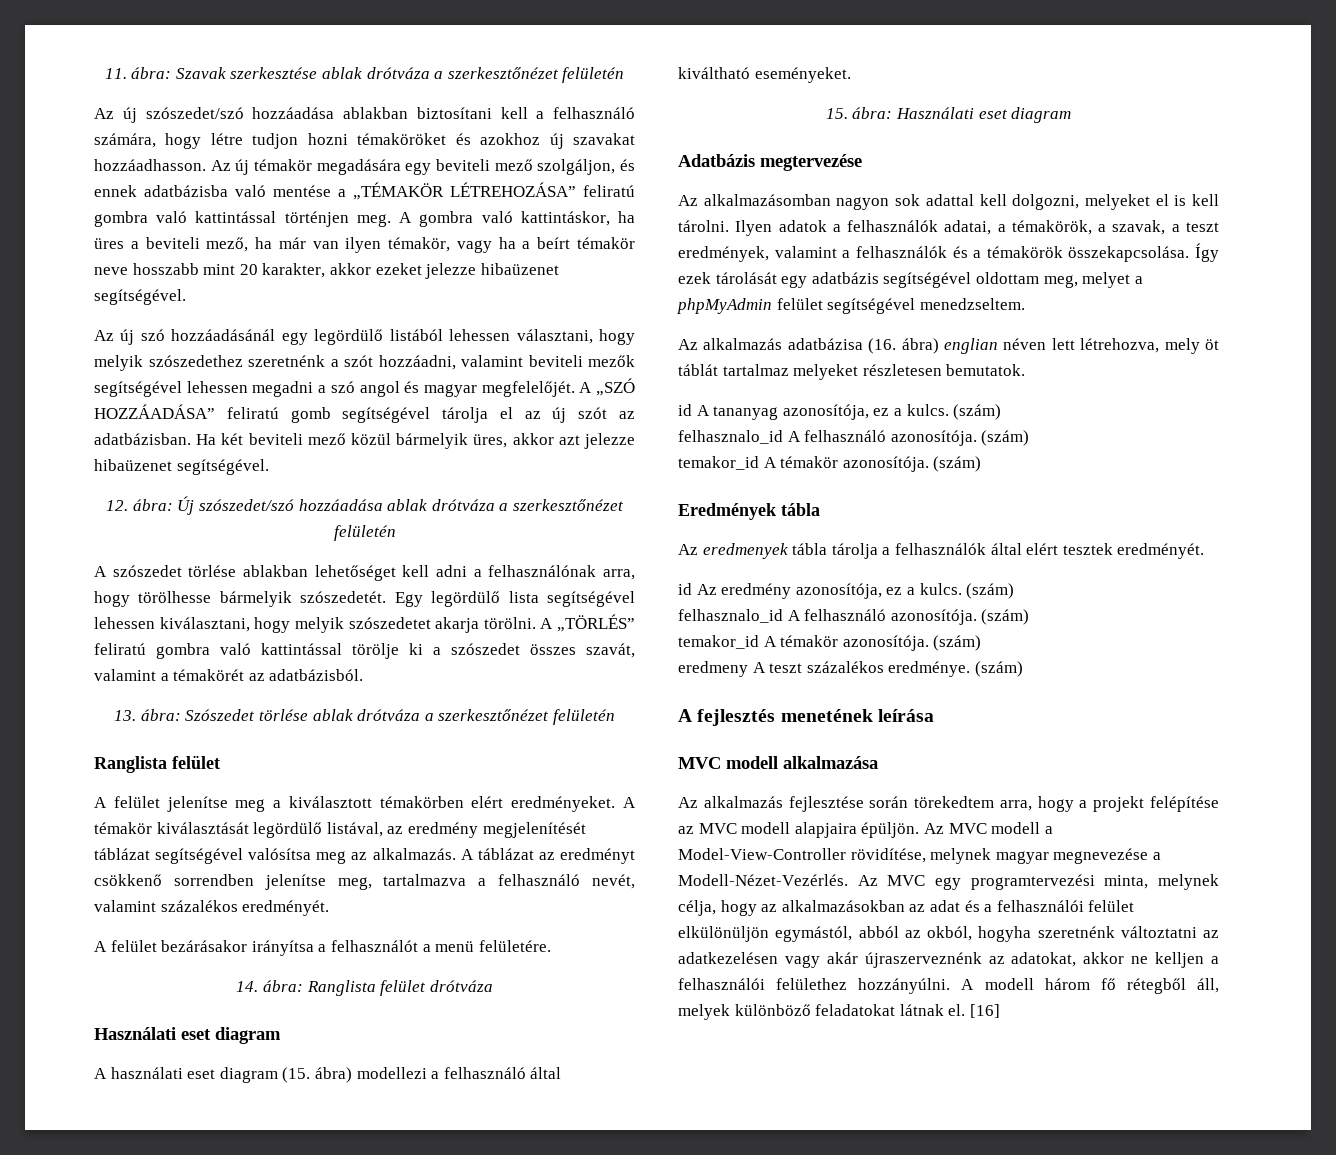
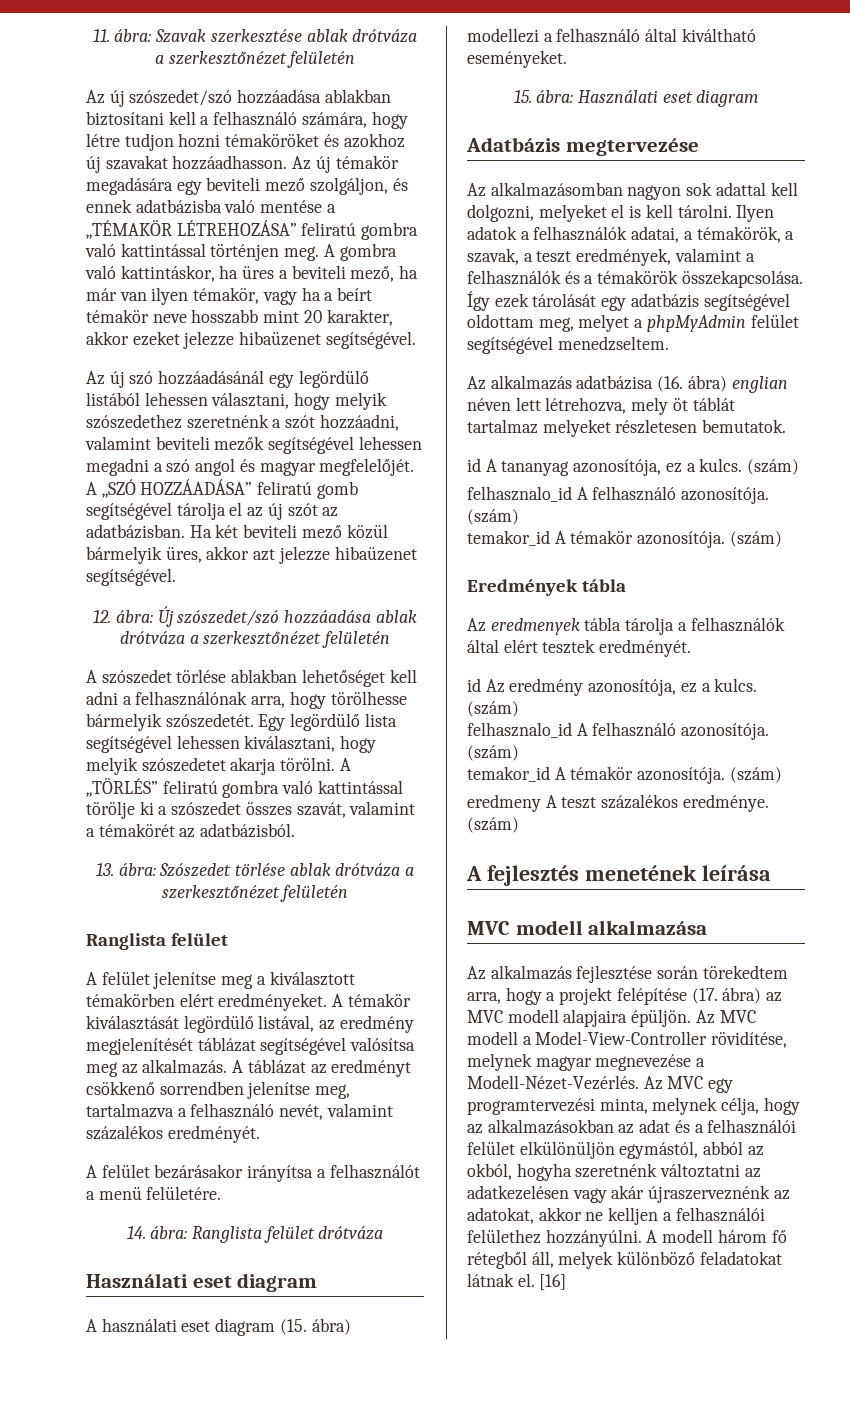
- Az alkalmazás fejlesztése során törekedtem arra, hogy a projekt felépítése az MVC modell alapjaira épüljön.
+ Az alkalmazás fejlesztése során törekedtem arra, hogy a projekt felépítése (17. ábra) az MVC modell alapjaira épüljön.

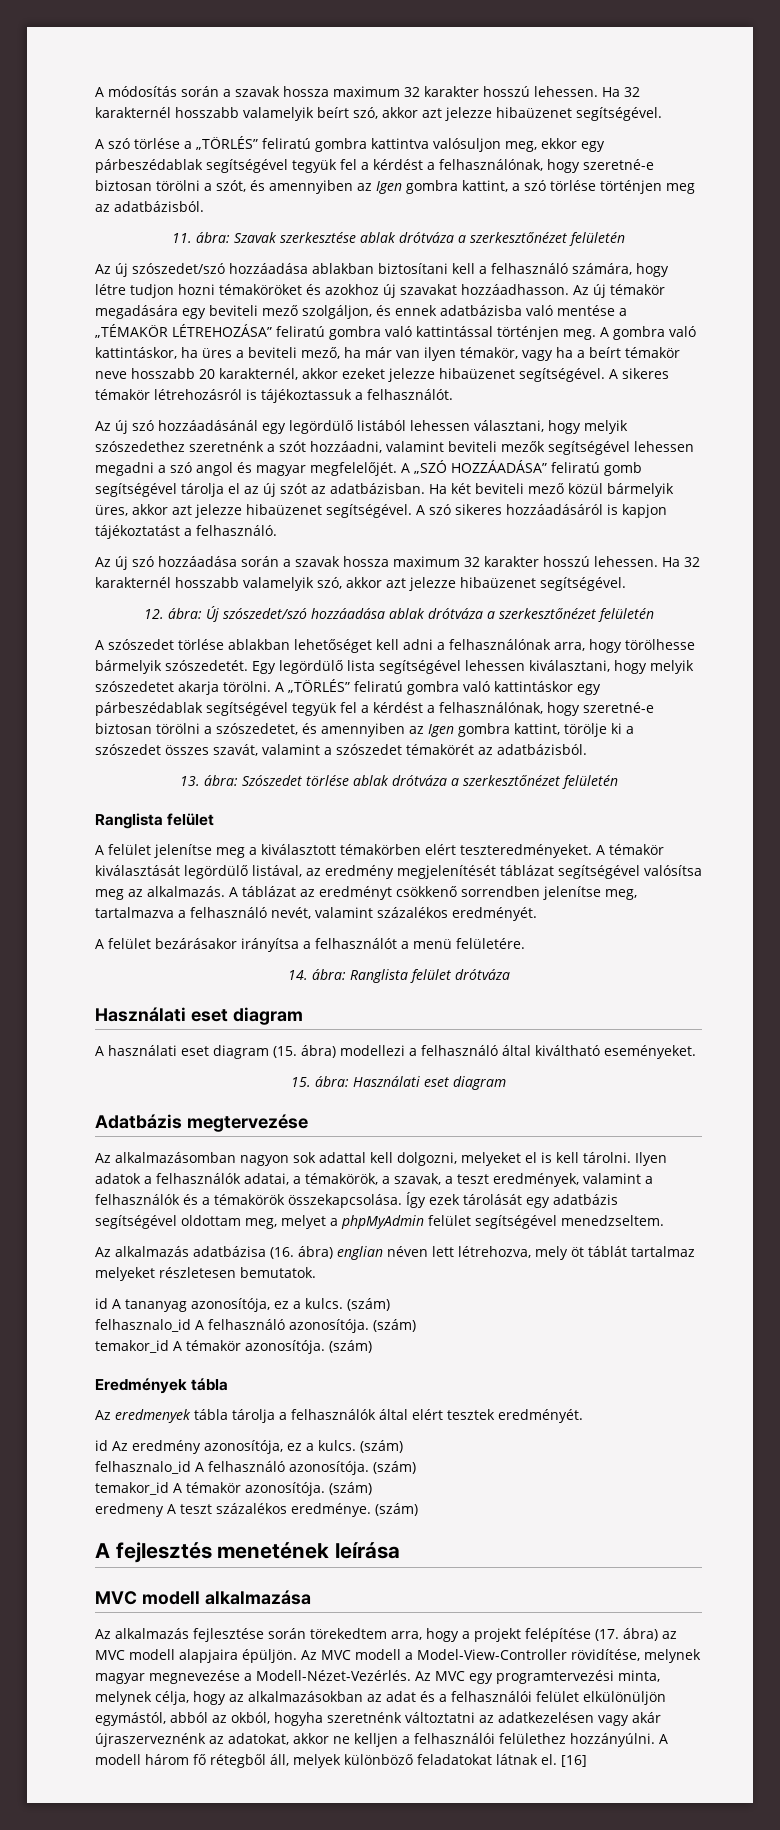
+ A módosítás során a szavak hossza maximum 32 karakter hosszú lehessen. Ha 32 karakternél hosszabb valamelyik beírt szó, akkor azt jelezze hibaüzenet segítségével.
+ A szó törlése a „TÖRLÉS” feliratú gombra kattintva valósuljon meg, ekkor egy párbeszédablak segítségével tegyük fel a kérdést a felhasználónak, hogy szeretné-e biztosan törölni a szót, és amennyiben az Igen gombra kattint, a szó törlése történjen meg az adatbázisból.
- A gombra való kattintáskor, ha üres a beviteli mező, ha már van ilyen témakör, vagy ha a beírt témakör neve hosszabb mint 20 karakter, akkor ezeket jelezze hibaüzenet segítségével.
+ A gombra való kattintáskor, ha üres a beviteli mező, ha már van ilyen témakör, vagy ha a beírt témakör neve hosszabb 20 karakternél, akkor ezeket jelezze hibaüzenet segítségével. A sikeres témakör létrehozásról is tájékoztassuk a felhasználót.
+ A szó sikeres hozzáadásáról is kapjon tájékoztatást a felhasználó.
+ Az új szó hozzáadása során a szavak hossza maximum 32 karakter hosszú lehessen. Ha 32 karakternél hosszabb valamelyik szó, akkor azt jelezze hibaüzenet segítségével.
- A „TÖRLÉS” feliratú gombra való kattintással törölje ki a szószedet összes szavát, valamint a témakörét az adatbázisból.
+ A „TÖRLÉS” feliratú gombra való kattintáskor egy párbeszédablak segítségével tegyük fel a kérdést a felhasználónak, hogy szeretné-e biztosan törölni a szószedetet, és amennyiben az Igen gombra kattint, törölje ki a szószedet összes szavát, valamint a szószedet témakörét az adatbázisból.
- A felület jelenítse meg a kiválasztott témakörben elért eredményeket.
+ A felület jelenítse meg a kiválasztott témakörben elért teszteredményeket.

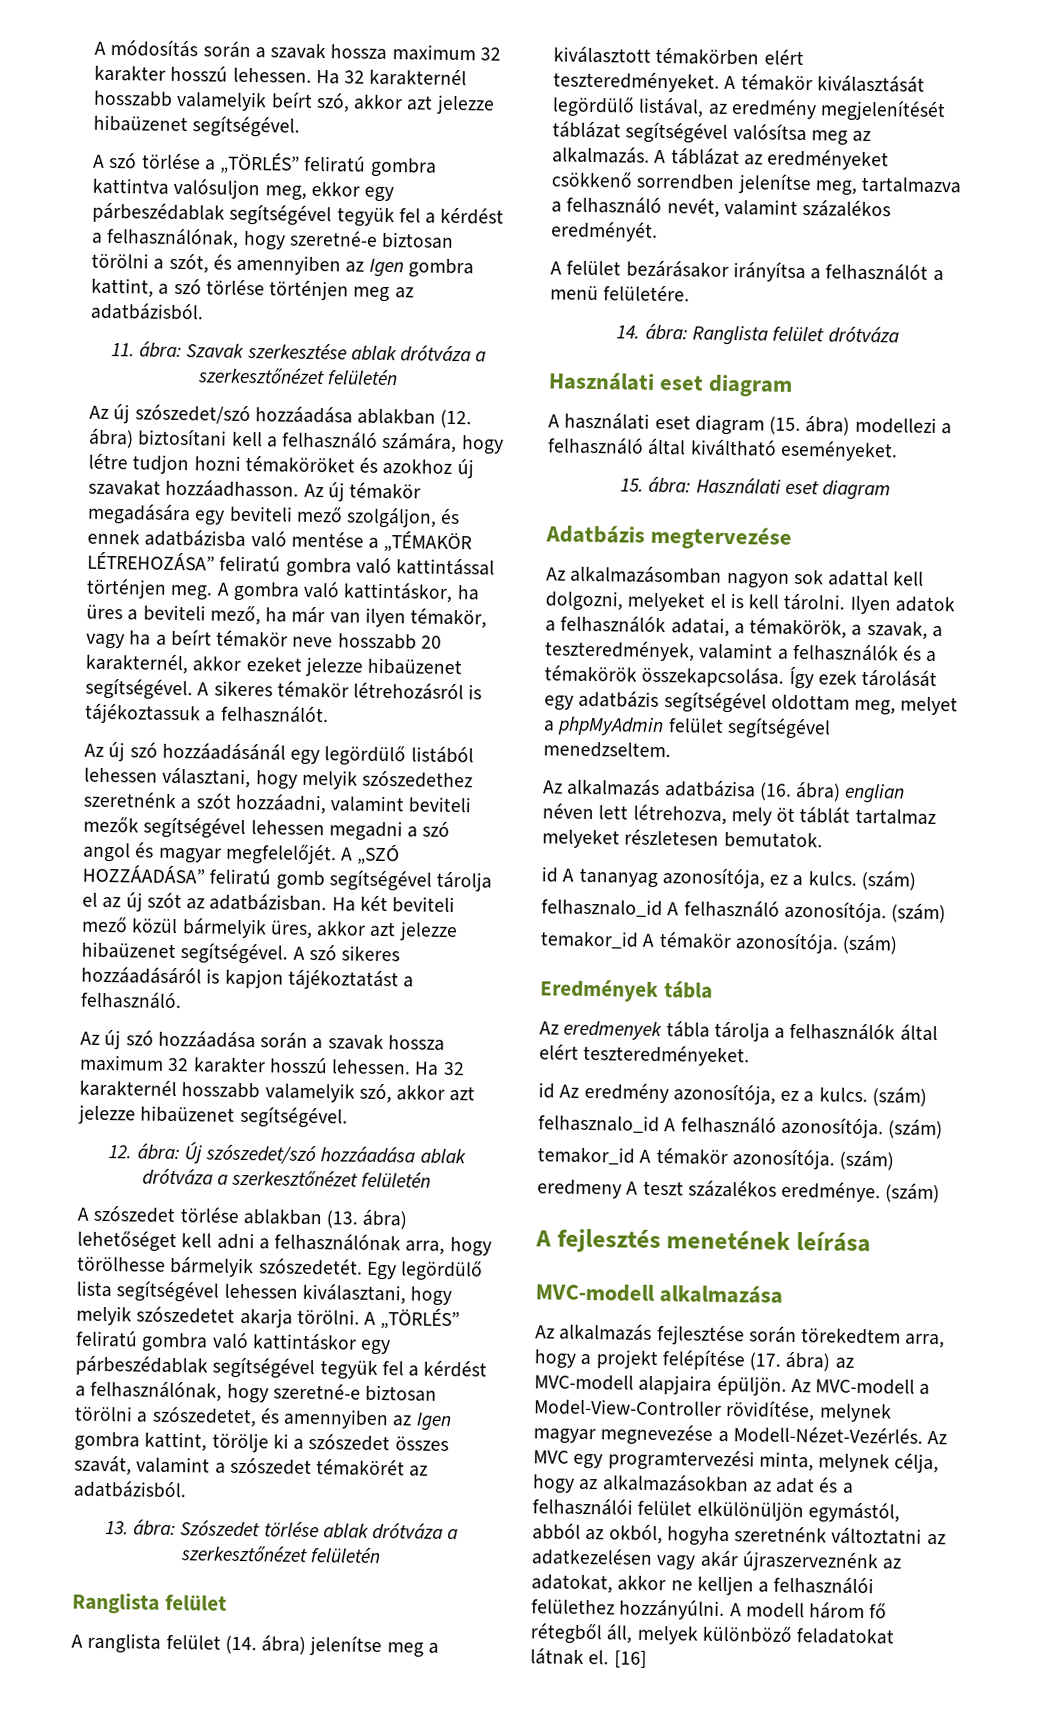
- Az új szószedet/szó hozzáadása ablakban biztosítani kell a felhasználó számára, hogy létre tudjon hozni témaköröket és azokhoz új szavakat hozzáadhasson.
+ Az új szószedet/szó hozzáadása ablakban (12. ábra) biztosítani kell a felhasználó számára, hogy létre tudjon hozni témaköröket és azokhoz új szavakat hozzáadhasson.
- A szószedet törlése ablakban lehetőséget kell adni a felhasználónak arra, hogy törölhesse bármelyik szószedetét.
+ A szószedet törlése ablakban (13. ábra) lehetőséget kell adni a felhasználónak arra, hogy törölhesse bármelyik szószedetét.
- A felület jelenítse meg a kiválasztott témakörben elért teszteredményeket.
+ A ranglista felület (14. ábra) jelenítse meg a kiválasztott témakörben elért teszteredményeket.
- A táblázat az eredményt csökkenő sorrendben jelenítse meg, tartalmazva a felhasználó nevét, valamint százalékos eredményét.
+ A táblázat az eredményeket csökkenő sorrendben jelenítse meg, tartalmazva a felhasználó nevét, valamint százalékos eredményét.
- Ilyen adatok a felhasználók adatai, a témakörök, a szavak, a teszt eredmények, valamint a felhasználók és a témakörök összekapcsolása.
+ Ilyen adatok a felhasználók adatai, a témakörök, a szavak, a teszteredmények, valamint a felhasználók és a témakörök összekapcsolása.
- Az eredmenyek tábla tárolja a felhasználók által elért tesztek eredményét.
+ Az eredmenyek tábla tárolja a felhasználók által elért teszteredményeket.
- MVC modell alkalmazása
+ MVC-modell alkalmazása
- Az alkalmazás fejlesztése során törekedtem arra, hogy a projekt felépítése (17. ábra) az MVC modell alapjaira épüljön.
+ Az alkalmazás fejlesztése során törekedtem arra, hogy a projekt felépítése (17. ábra) az MVC-modell alapjaira épüljön.
- Az MVC modell a Model-View-Controller rövidítése, melynek magyar megnevezése a Modell-Nézet-Vezérlés.
+ Az MVC-modell a Model-View-Controller rövidítése, melynek magyar megnevezése a Modell-Nézet-Vezérlés.

